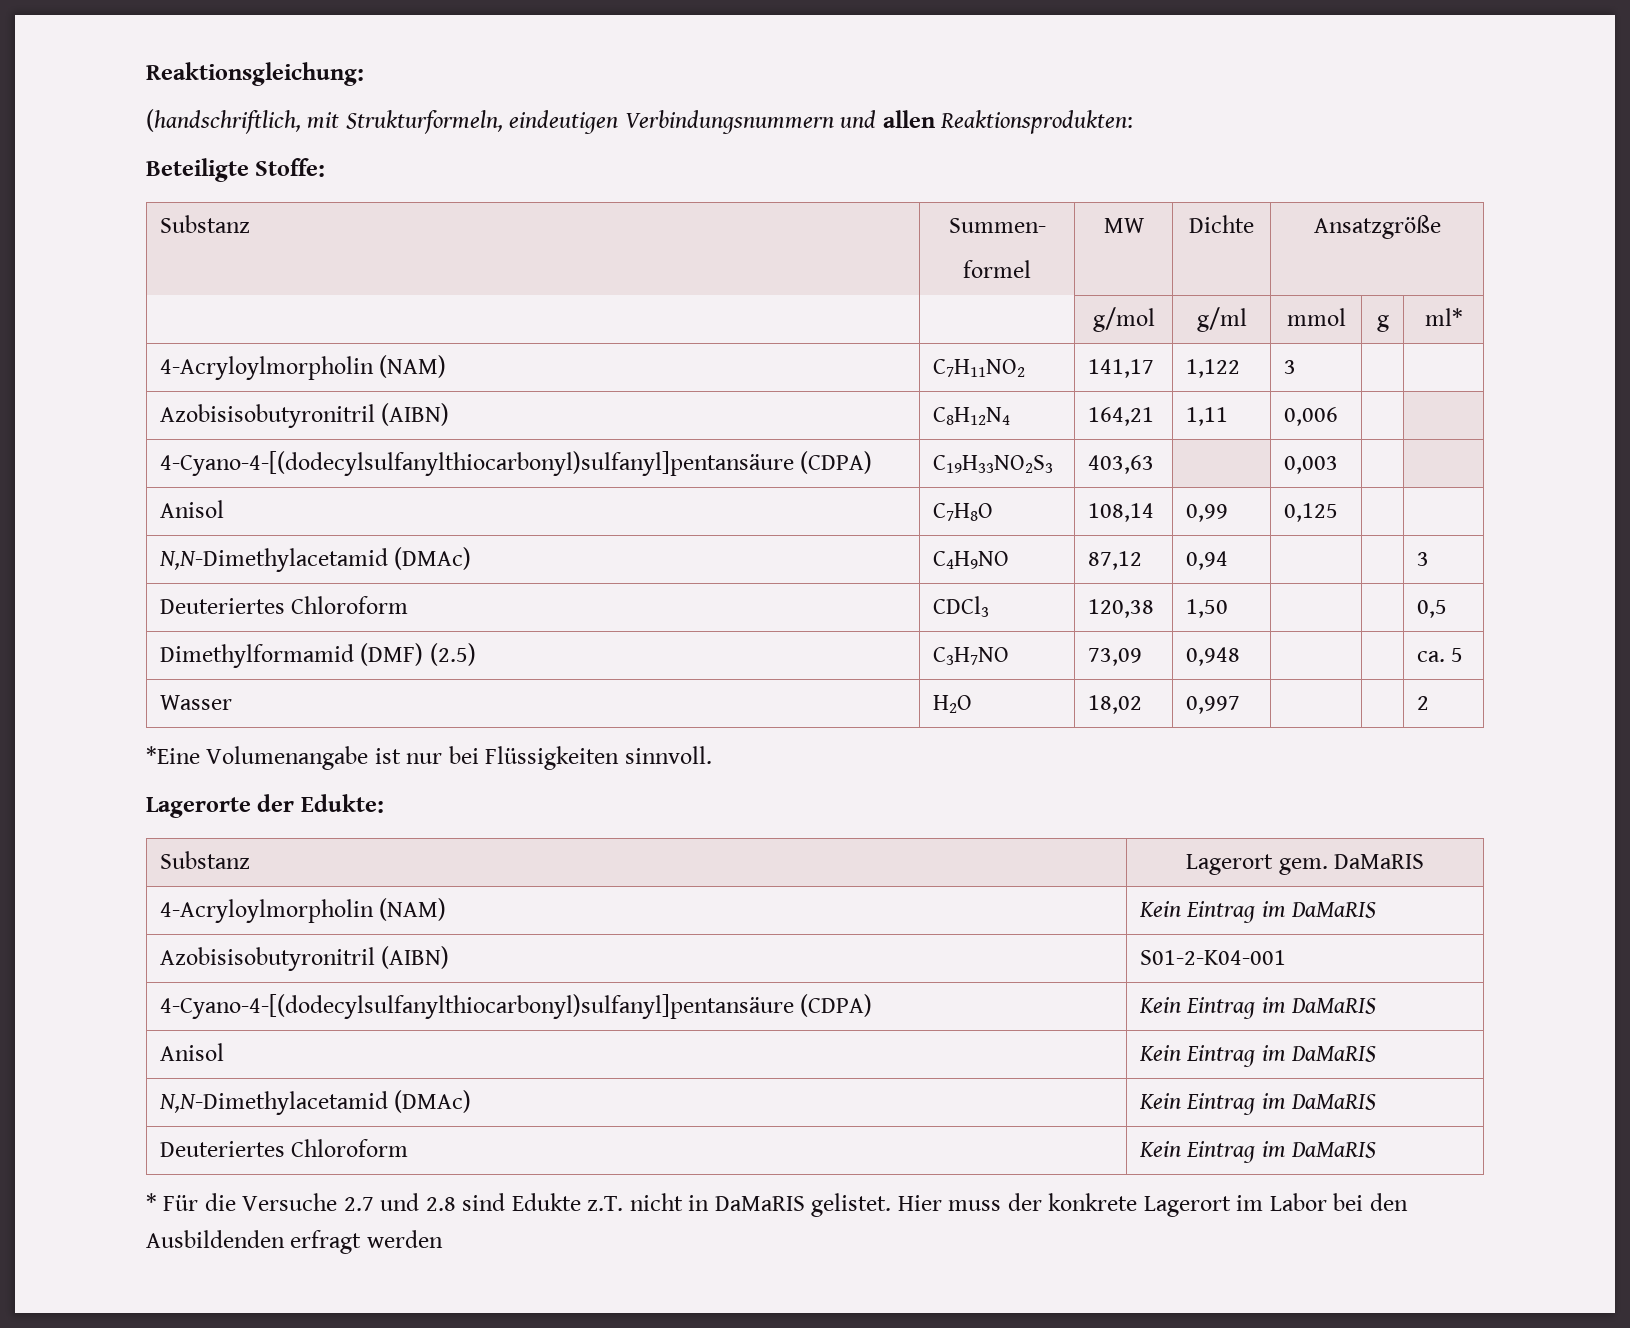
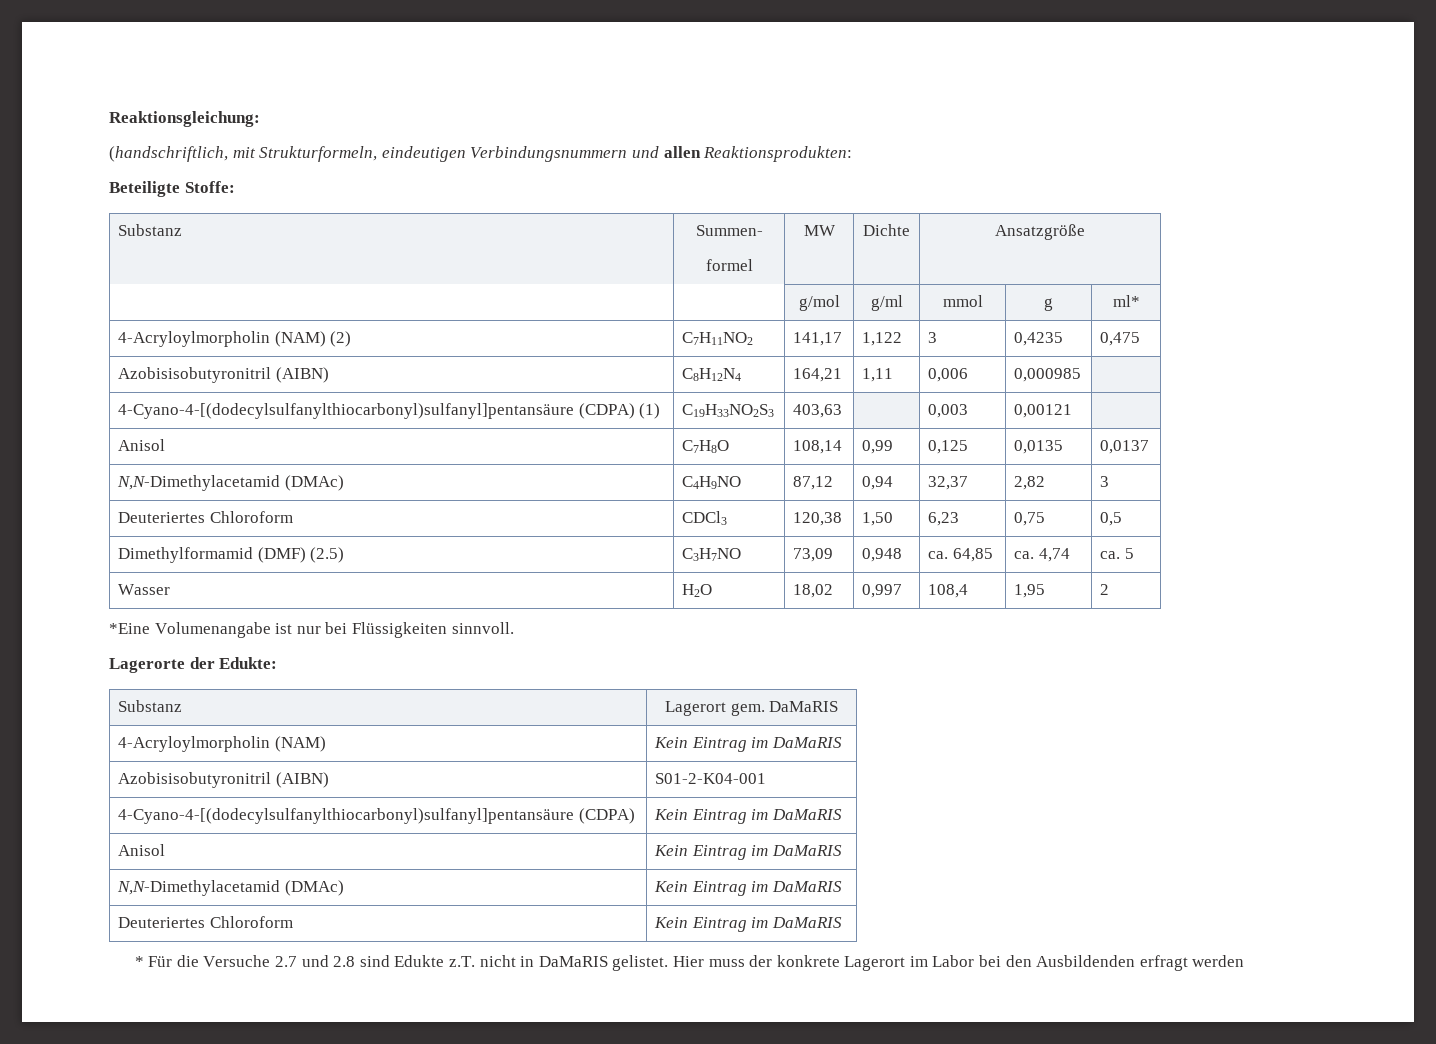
- 4-Acryloylmorpholin (NAM) | C7H11NO2 | 141,17 | 1,122 | 3 | |
+ 4-Acryloylmorpholin (NAM) (2) | C7H11NO2 | 141,17 | 1,122 | 3 | 0,4235 | 0,475
- Azobisisobutyronitril (AIBN) | C8H12N4 | 164,21 | 1,11 | 0,006 | |
- 4-Cyano-4-[(dodecylsulfanylthiocarbonyl)sulfanyl]pentansäure (CDPA) | C19H33NO2S3 | 403,63 | | 0,003 | |
+ Azobisisobutyronitril (AIBN) | C8H12N4 | 164,21 | 1,11 | 0,006 | 0,000985 |
+ 4-Cyano-4-[(dodecylsulfanylthiocarbonyl)sulfanyl]pentansäure (CDPA) (1) | C19H33NO2S3 | 403,63 | | 0,003 | 0,00121 |
- Anisol | C7H8O | 108,14 | 0,99 | 0,125 | |
+ Anisol | C7H8O | 108,14 | 0,99 | 0,125 | 0,0135 | 0,0137
- N,N-Dimethylacetamid (DMAc) | C4H9NO | 87,12 | 0,94 | | | 3
+ N,N-Dimethylacetamid (DMAc) | C4H9NO | 87,12 | 0,94 | 32,37 | 2,82 | 3
- Deuteriertes Chloroform | CDCl3 | 120,38 | 1,50 | | | 0,5
+ Deuteriertes Chloroform | CDCl3 | 120,38 | 1,50 | 6,23 | 0,75 | 0,5
- Dimethylformamid (DMF) (2.5) | C3H7NO | 73,09 | 0,948 | | | ca. 5
+ Dimethylformamid (DMF) (2.5) | C3H7NO | 73,09 | 0,948 | ca. 64,85 | ca. 4,74 | ca. 5
- Wasser | H2O | 18,02 | 0,997 | | | 2
+ Wasser | H2O | 18,02 | 0,997 | 108,4 | 1,95 | 2

